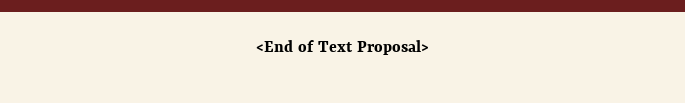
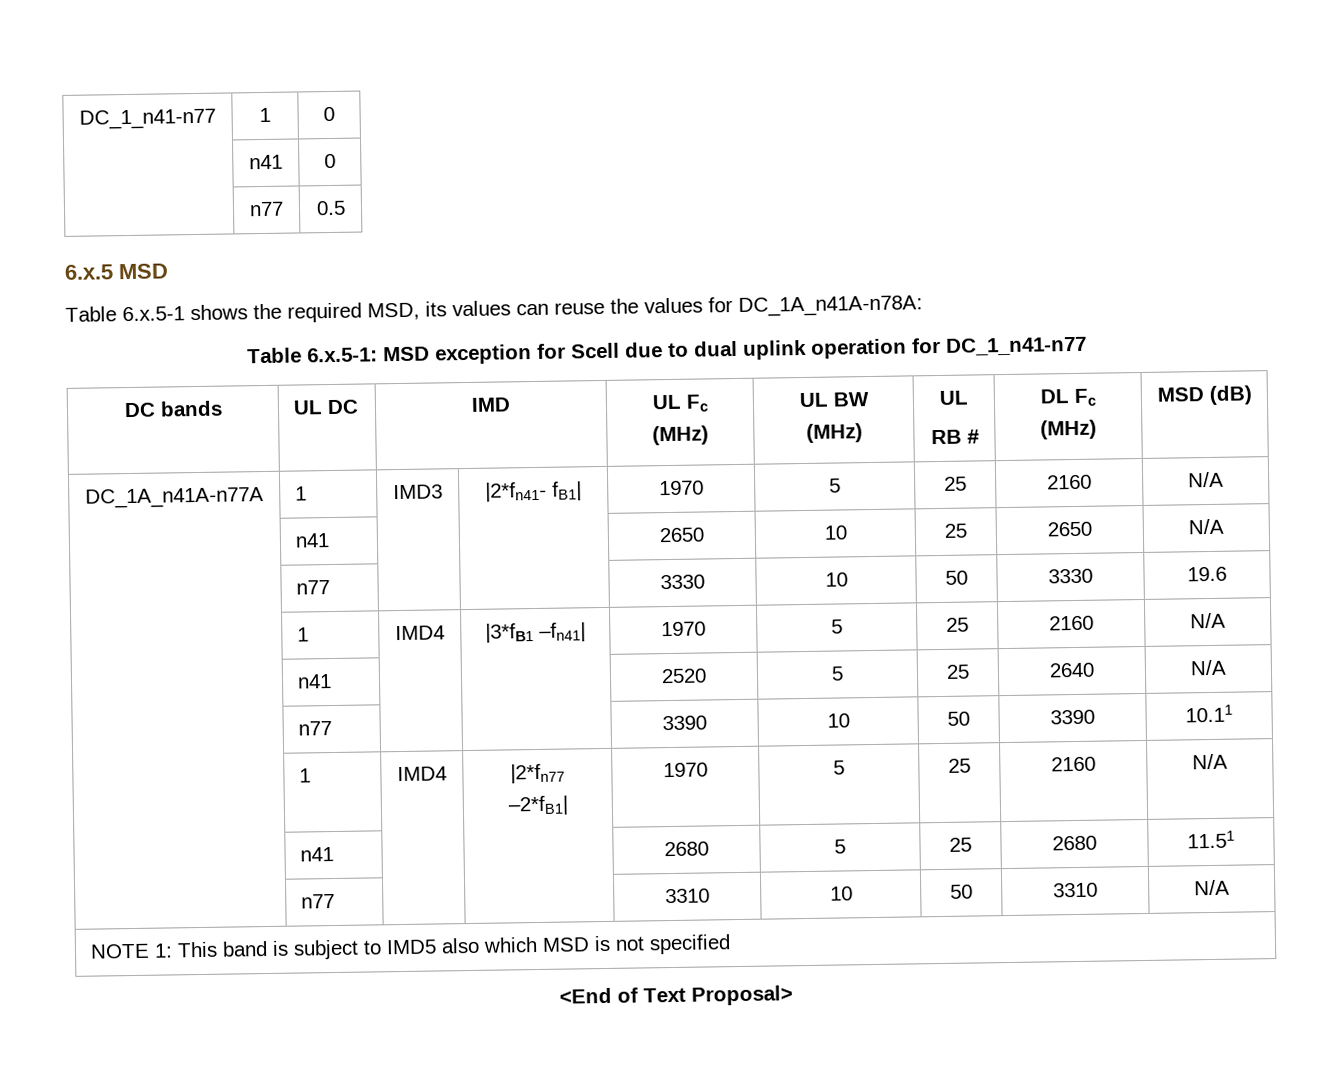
+ DC_1_n41-n77 | 1 | 0
+ | n41 | 0
+ | n77 | 0.5
+ 6.x.5 MSD
+ Table 6.x.5-1 shows the required MSD, its values can reuse the values for DC_1A_n41A-n78A:
+ Table 6.x.5-1: MSD exception for Scell due to dual uplink operation for DC_1_n41-n77
+ DC bands | UL DC | IMD | UL Fc (MHz) | UL BW (MHz) | UL
+ RB # | DL Fc (MHz) | MSD (dB)
+ DC_1A_n41A-n77A | 1 | IMD3 | |2*fn41- fB1| | 1970 | 5 | 25 | 2160 | N/A
+ | n41 | | | 2650 | 10 | 25 | 2650 | N/A
+ | n77 | | | 3330 | 10 | 50 | 3330 | 19.6
+ | 1 | IMD4 | |3*fB1 –fn41| | 1970 | 5 | 25 | 2160 | N/A
+ | n41 | | | 2520 | 5 | 25 | 2640 | N/A
+ | n77 | | | 3390 | 10 | 50 | 3390 | 10.11
+ | 1 | IMD4 | |2*fn77 –2*fB1| | 1970 | 5 | 25 | 2160 | N/A
+ | n41 | | | 2680 | 5 | 25 | 2680 | 11.51
+ | n77 | | | 3310 | 10 | 50 | 3310 | N/A
+ NOTE 1: This band is subject to IMD5 also which MSD is not specified

